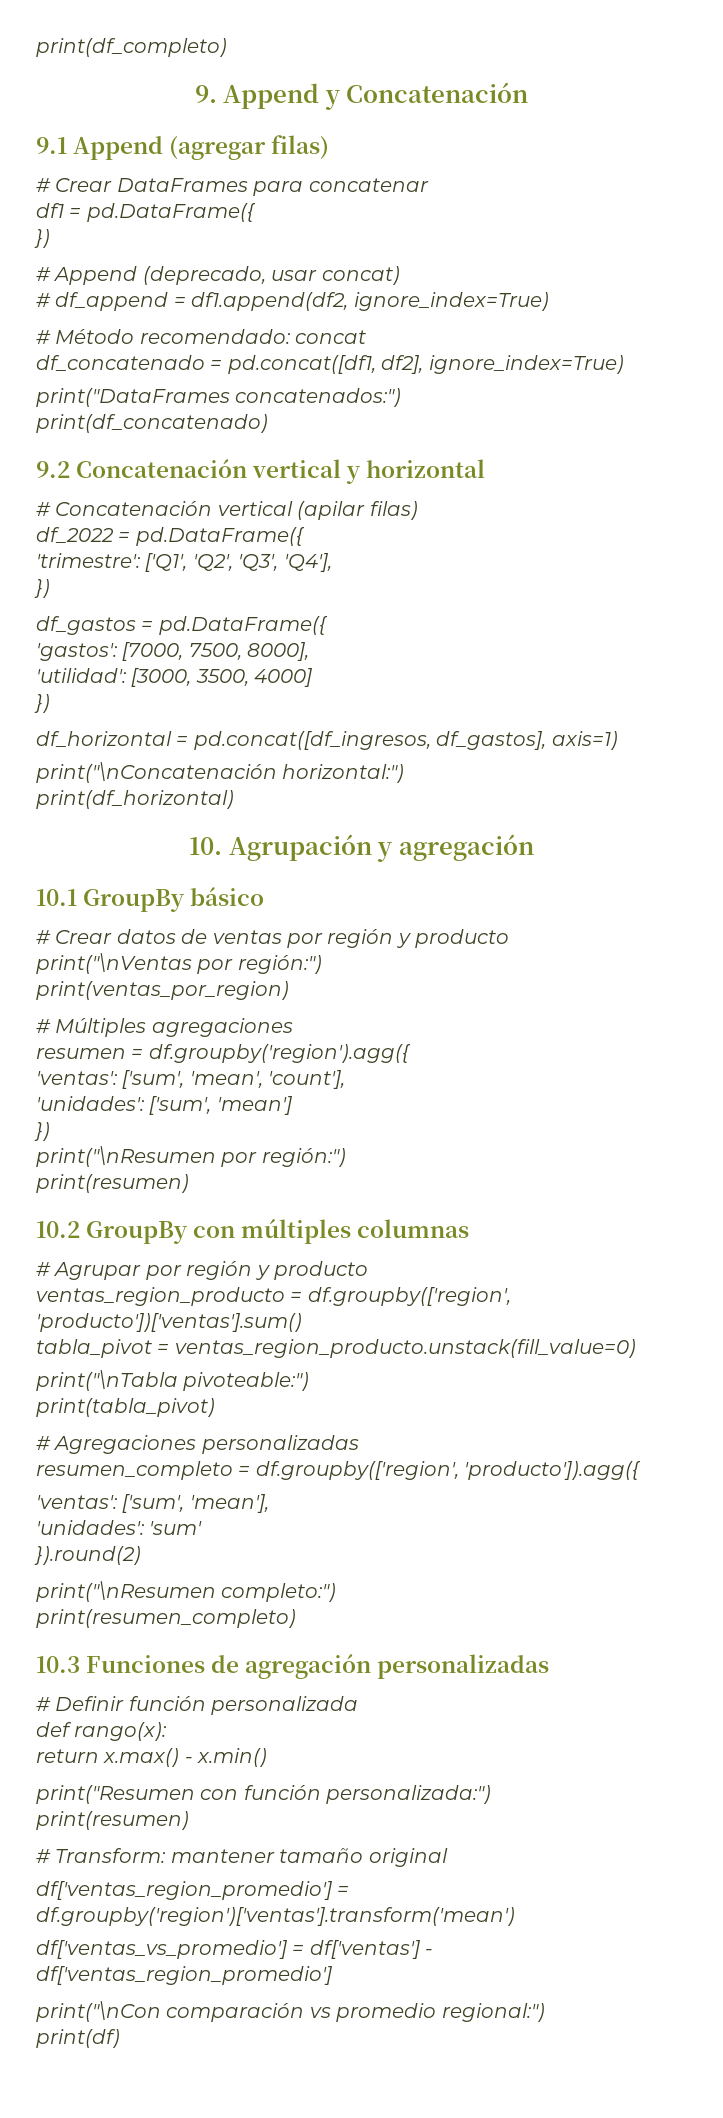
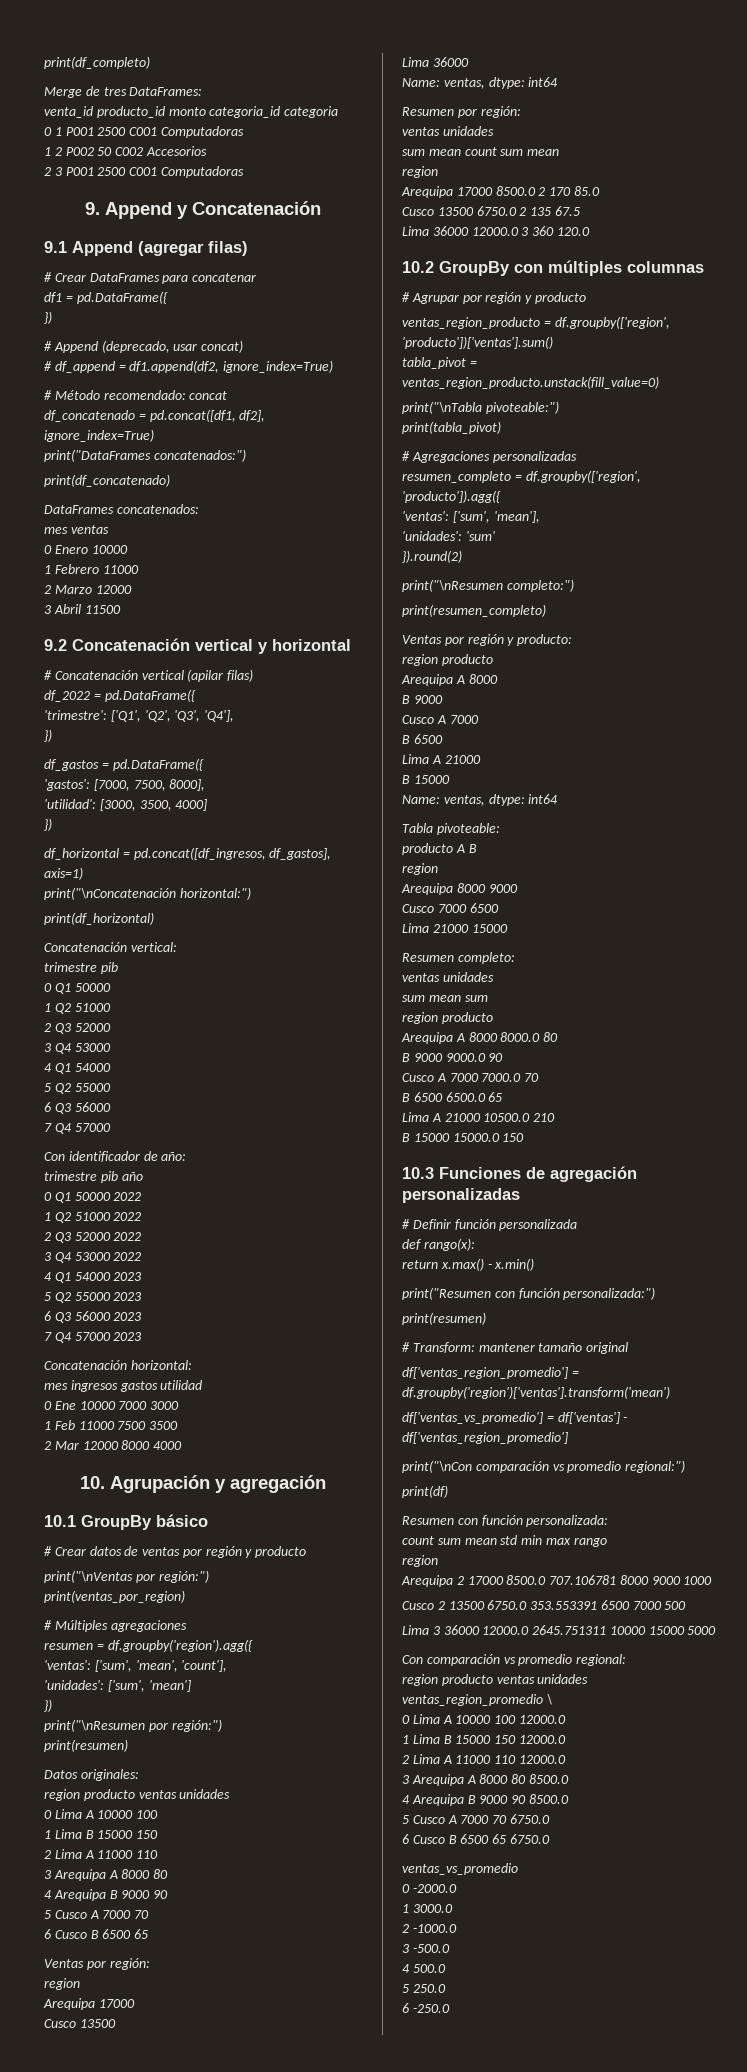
+ Merge de tres DataFrames:
+ venta_id producto_id monto categoria_id categoria
+ 0 1 P001 2500 C001 Computadoras
+ 1 2 P002 50 C002 Accesorios
+ 2 3 P001 2500 C001 Computadoras
+ DataFrames concatenados:
+ mes ventas
+ 0 Enero 10000
+ 1 Febrero 11000
+ 2 Marzo 12000
+ 3 Abril 11500
+ Concatenación vertical:
+ trimestre pib
+ 0 Q1 50000
+ 1 Q2 51000
+ 2 Q3 52000
+ 3 Q4 53000
+ 4 Q1 54000
+ 5 Q2 55000
+ 6 Q3 56000
+ 7 Q4 57000
+ Con identificador de año:
+ trimestre pib año
+ 0 Q1 50000 2022
+ 1 Q2 51000 2022
+ 2 Q3 52000 2022
+ 3 Q4 53000 2022
+ 4 Q1 54000 2023
+ 5 Q2 55000 2023
+ 6 Q3 56000 2023
+ 7 Q4 57000 2023
+ Concatenación horizontal:
+ mes ingresos gastos utilidad
+ 0 Ene 10000 7000 3000
+ 1 Feb 11000 7500 3500
+ 2 Mar 12000 8000 4000
+ Datos originales:
+ region producto ventas unidades
+ 0 Lima A 10000 100
+ 1 Lima B 15000 150
+ 2 Lima A 11000 110
+ 3 Arequipa A 8000 80
+ 4 Arequipa B 9000 90
+ 5 Cusco A 7000 70
+ 6 Cusco B 6500 65
+ Ventas por región:
+ region
+ Arequipa 17000
+ Cusco 13500
+ Lima 36000
+ Name: ventas, dtype: int64
+ Resumen por región:
+ ventas unidades
+ sum mean count sum mean
+ region
+ Arequipa 17000 8500.0 2 170 85.0
+ Cusco 13500 6750.0 2 135 67.5
+ Lima 36000 12000.0 3 360 120.0
+ Ventas por región y producto:
+ region producto
+ Arequipa A 8000
+ B 9000
+ Cusco A 7000
+ B 6500
+ Lima A 21000
+ B 15000
+ Name: ventas, dtype: int64
+ Tabla pivoteable:
+ producto A B
+ region
+ Arequipa 8000 9000
+ Cusco 7000 6500
+ Lima 21000 15000
+ Resumen completo:
+ ventas unidades
+ sum mean sum
+ region producto
+ Arequipa A 8000 8000.0 80
+ B 9000 9000.0 90
+ Cusco A 7000 7000.0 70
+ B 6500 6500.0 65
+ Lima A 21000 10500.0 210
+ B 15000 15000.0 150
+ Resumen con función personalizada:
+ count sum mean std min max rango
+ region
+ Arequipa 2 17000 8500.0 707.106781 8000 9000 1000
+ Cusco 2 13500 6750.0 353.553391 6500 7000 500
+ Lima 3 36000 12000.0 2645.751311 10000 15000 5000
+ Con comparación vs promedio regional:
+ region producto ventas unidades ventas_region_promedio \
+ 0 Lima A 10000 100 12000.0
+ 1 Lima B 15000 150 12000.0
+ 2 Lima A 11000 110 12000.0
+ 3 Arequipa A 8000 80 8500.0
+ 4 Arequipa B 9000 90 8500.0
+ 5 Cusco A 7000 70 6750.0
+ 6 Cusco B 6500 65 6750.0
+ ventas_vs_promedio
+ 0 -2000.0
+ 1 3000.0
+ 2 -1000.0
+ 3 -500.0
+ 4 500.0
+ 5 250.0
+ 6 -250.0

